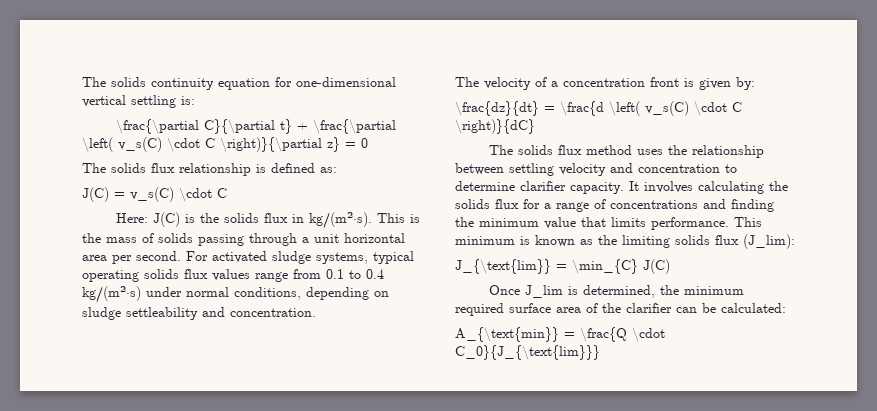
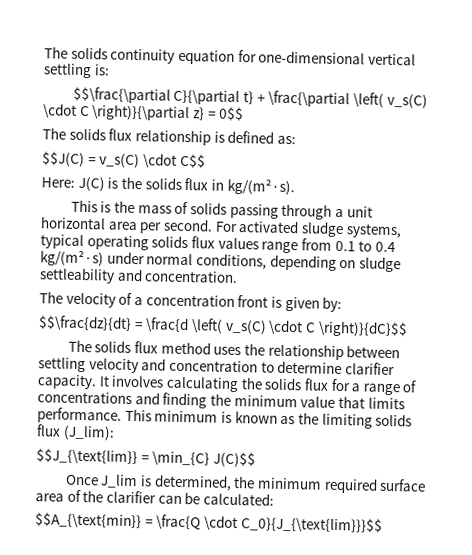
- \frac{\partial C}{\partial t} + \frac{\partial \left( v_s(C) \cdot C \right)}{\partial z} = 0
+ $$\frac{\partial C}{\partial t} + \frac{\partial \left( v_s(C) \cdot C \right)}{\partial z} = 0$$
- J(C) = v_s(C) \cdot C
+ $$J(C) = v_s(C) \cdot C$$
- Here: J(C) is the solids flux in kg/(m²·s). This is the mass of solids passing through a unit horizontal area per second.
+ Here: J(C) is the solids flux in kg/(m²·s).
+ This is the mass of solids passing through a unit horizontal area per second.
- \frac{dz}{dt} = \frac{d \left( v_s(C) \cdot C \right)}{dC}
+ $$\frac{dz}{dt} = \frac{d \left( v_s(C) \cdot C \right)}{dC}$$
- J_{\text{lim}} = \min_{C} J(C)
+ $$J_{\text{lim}} = \min_{C} J(C)$$
- A_{\text{min}} = \frac{Q \cdot C_0}{J_{\text{lim}}}
+ $$A_{\text{min}} = \frac{Q \cdot C_0}{J_{\text{lim}}}$$

